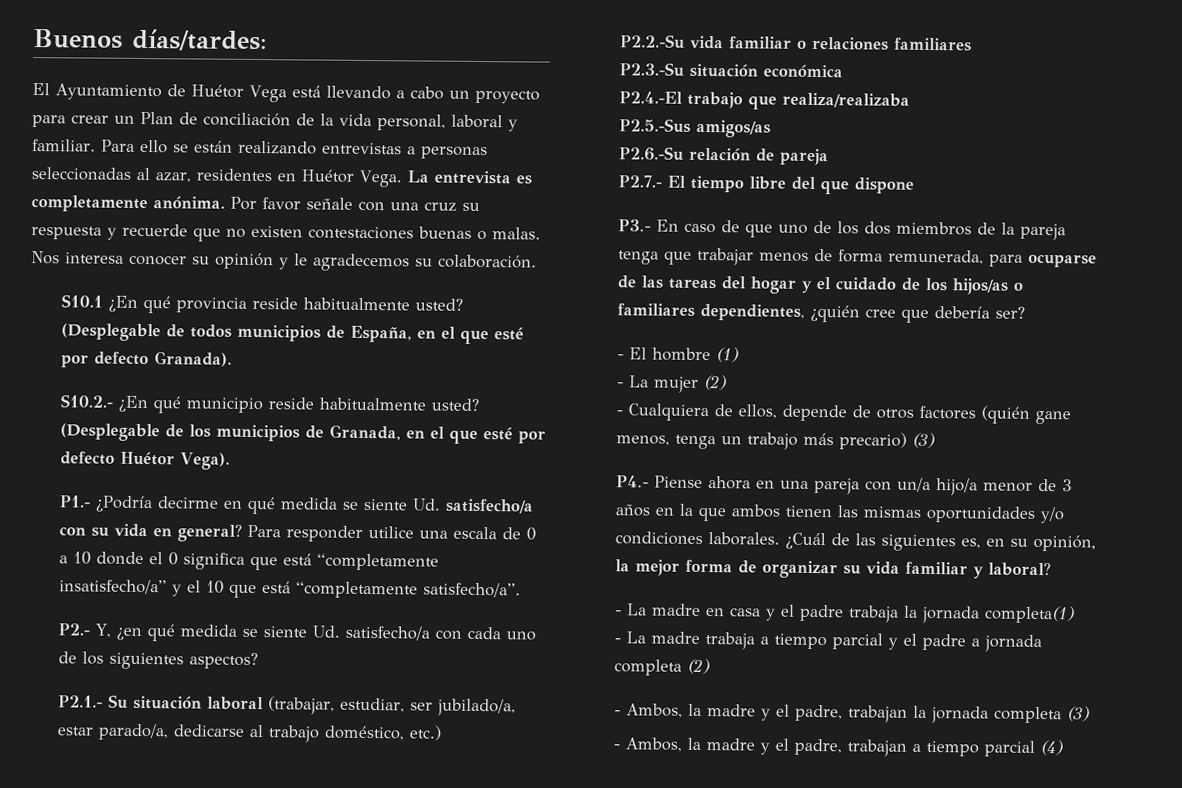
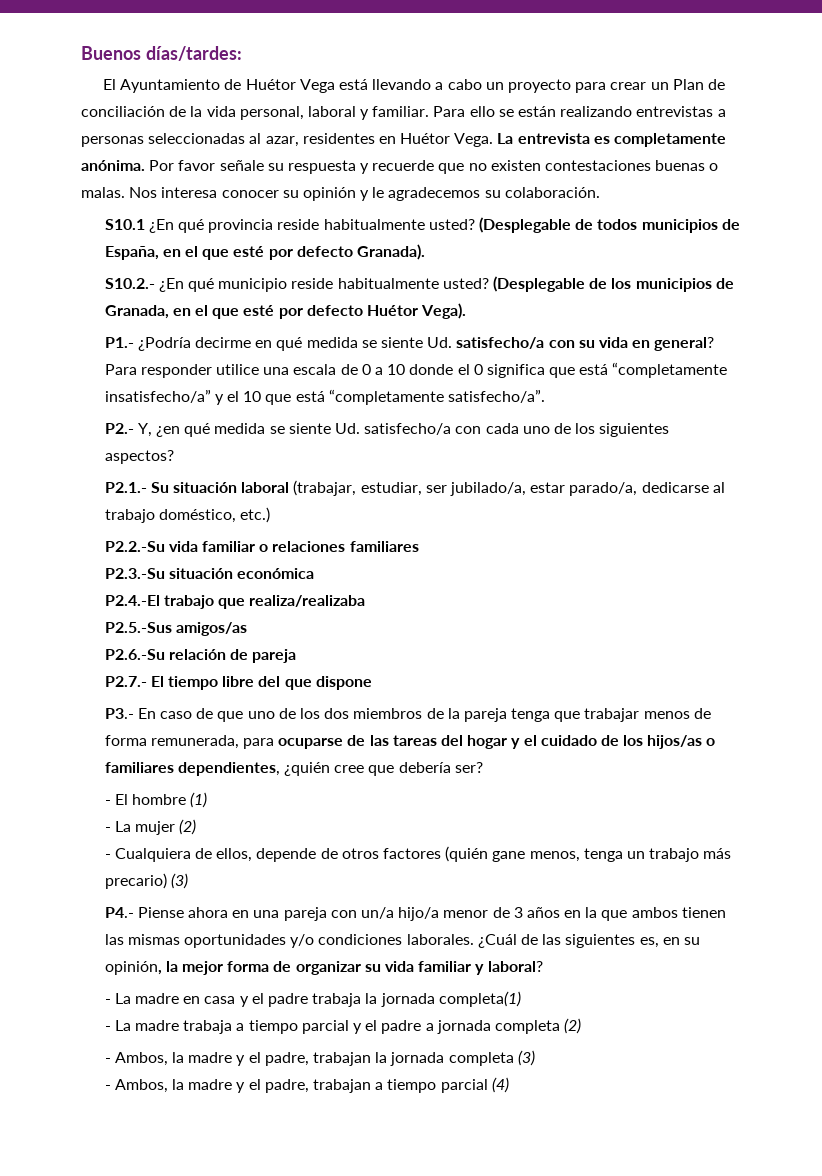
- Por favor señale con una cruz su respuesta y recuerde que no existen contestaciones buenas o malas.
+ Por favor señale su respuesta y recuerde que no existen contestaciones buenas o malas.

